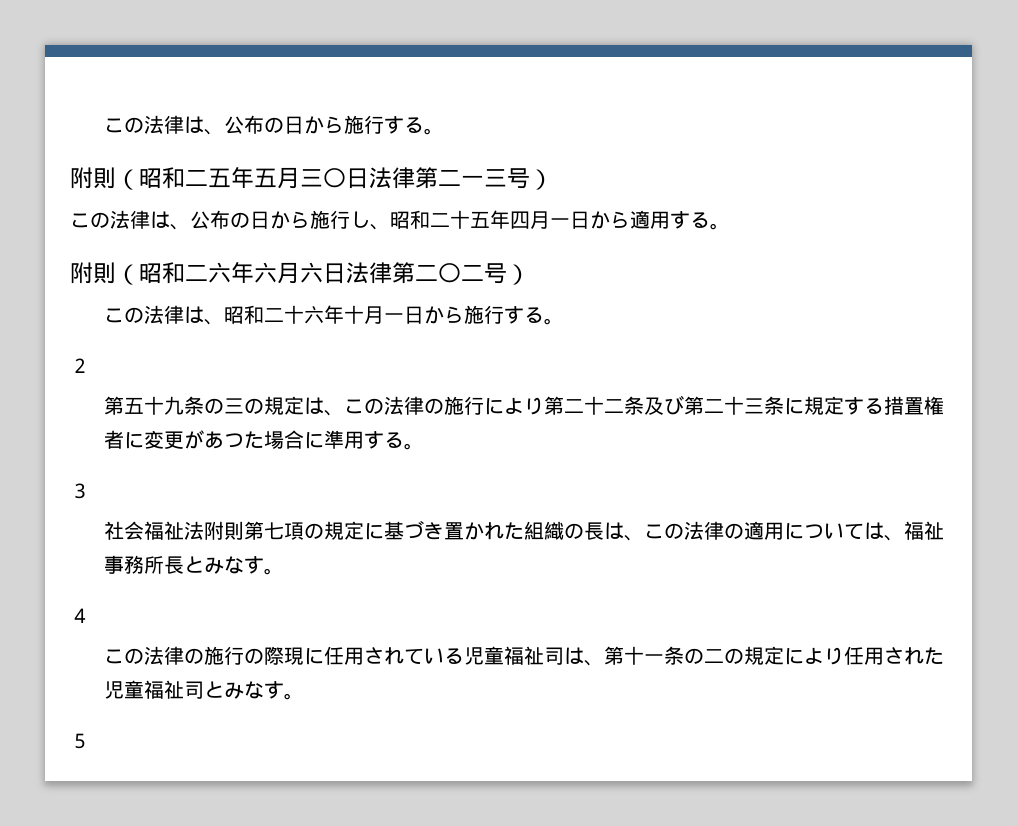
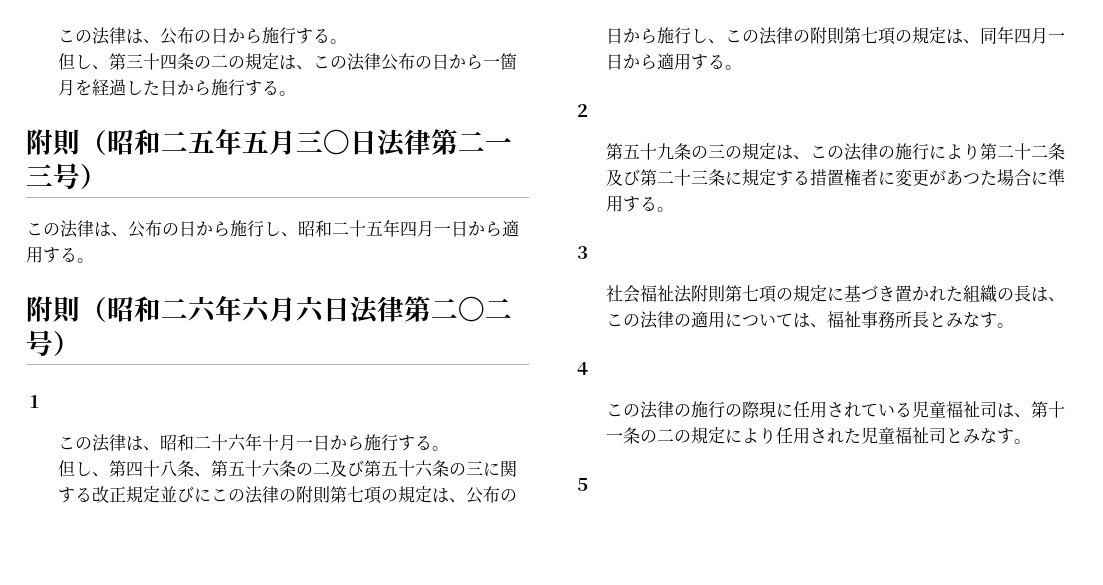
+ 但し、第三十四条の二の規定は、この法律公布の日から一箇月を経過した日から施行する。
+ １
+ 但し、第四十八条、第五十六条の二及び第五十六条の三に関する改正規定並びにこの法律の附則第七項の規定は、公布の日から施行し、この法律の附則第七項の規定は、同年四月一日から適用する。

